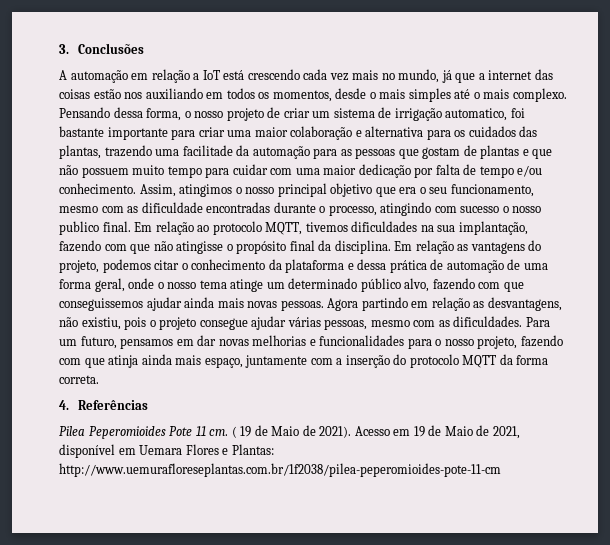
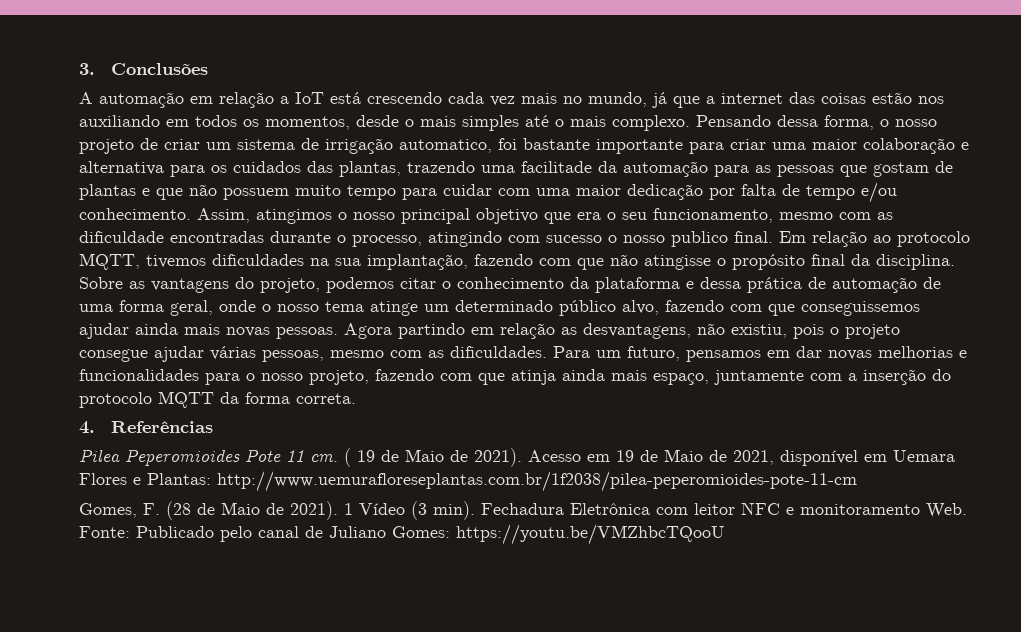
- Em relação as vantagens do projeto, podemos citar o conhecimento da plataforma e dessa prática de automação de uma forma geral, onde o nosso tema atinge um determinado público alvo, fazendo com que conseguissemos ajudar ainda mais novas pessoas.
+ Sobre as vantagens do projeto, podemos citar o conhecimento da plataforma e dessa prática de automação de uma forma geral, onde o nosso tema atinge um determinado público alvo, fazendo com que conseguissemos ajudar ainda mais novas pessoas.
+ Gomes, F. (28 de Maio de 2021). 1 Vídeo (3 min). Fechadura Eletrônica com leitor NFC e monitoramento Web. Fonte: Publicado pelo canal de Juliano Gomes: https://youtu.be/VMZhbcTQooU

